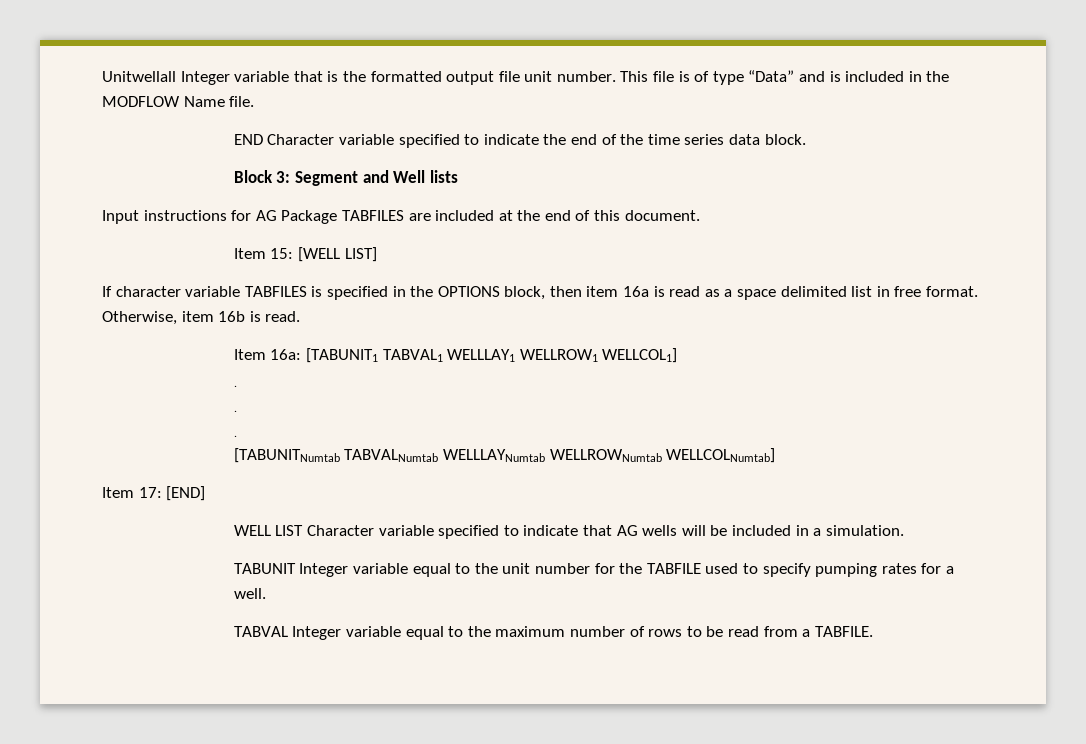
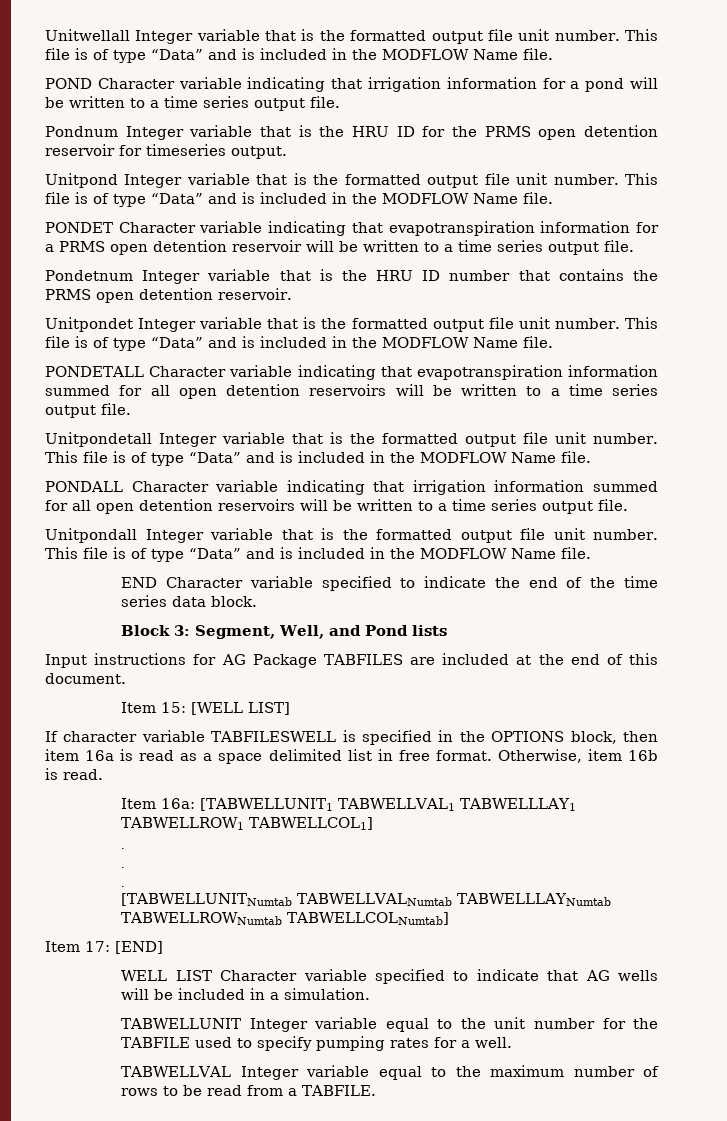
+ POND Character variable indicating that irrigation information for a pond will be written to a time series output file.
+ Pondnum Integer variable that is the HRU ID for the PRMS open detention reservoir for timeseries output.
+ Unitpond Integer variable that is the formatted output file unit number. This file is of type “Data” and is included in the MODFLOW Name file.
+ PONDET Character variable indicating that evapotranspiration information for a PRMS open detention reservoir will be written to a time series output file.
+ Pondetnum Integer variable that is the HRU ID number that contains the PRMS open detention reservoir.
+ Unitpondet Integer variable that is the formatted output file unit number. This file is of type “Data” and is included in the MODFLOW Name file.
+ PONDETALL Character variable indicating that evapotranspiration information summed for all open detention reservoirs will be written to a time series output file.
+ Unitpondetall Integer variable that is the formatted output file unit number. This file is of type “Data” and is included in the MODFLOW Name file.
+ PONDALL Character variable indicating that irrigation information summed for all open detention reservoirs will be written to a time series output file.
+ Unitpondall Integer variable that is the formatted output file unit number. This file is of type “Data” and is included in the MODFLOW Name file.
- Block 3: Segment and Well lists
+ Block 3: Segment, Well, and Pond lists
- If character variable TABFILES is specified in the OPTIONS block, then item 16a is read as a space delimited list in free format.
+ If character variable TABFILESWELL is specified in the OPTIONS block, then item 16a is read as a space delimited list in free format.
- Item 16a: [TABUNIT1 TABVAL1 WELLLAY1 WELLROW1 WELLCOL1]
+ Item 16a: [TABWELLUNIT1 TABWELLVAL1 TABWELLLAY1 TABWELLROW1 TABWELLCOL1]
  .
  .
  .
- [TABUNITNumtab TABVALNumtab WELLLAYNumtab WELLROWNumtab WELLCOLNumtab]
+ [TABWELLUNITNumtab TABWELLVALNumtab TABWELLLAYNumtab TABWELLROWNumtab TABWELLCOLNumtab]
- TABUNIT Integer variable equal to the unit number for the TABFILE used to specify pumping rates for a well.
+ TABWELLUNIT Integer variable equal to the unit number for the TABFILE used to specify pumping rates for a well.
- TABVAL Integer variable equal to the maximum number of rows to be read from a TABFILE.
+ TABWELLVAL Integer variable equal to the maximum number of rows to be read from a TABFILE.

